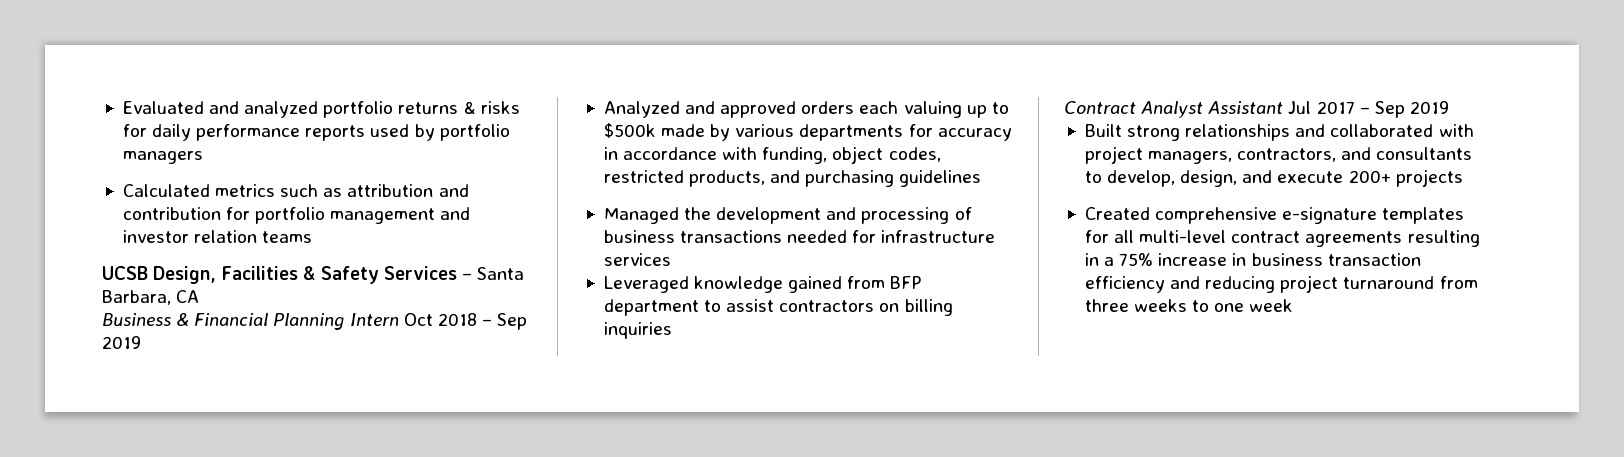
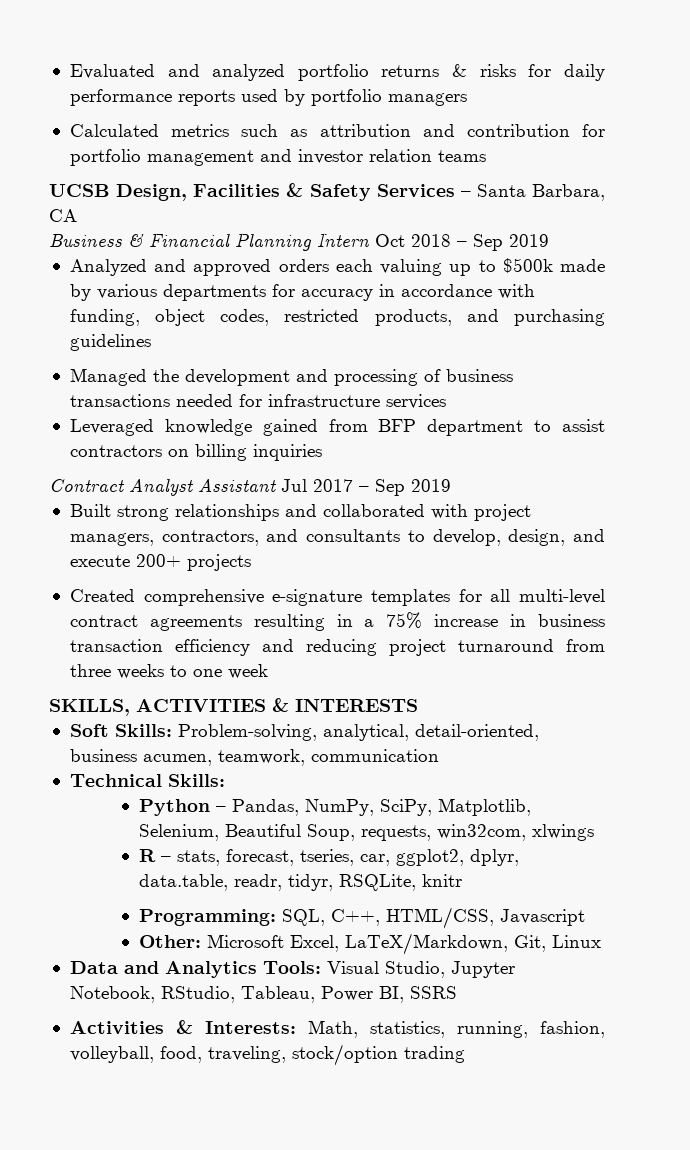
+ SKILLS, ACTIVITIES & INTERESTS
+ Soft Skills: Problem-solving, analytical, detail-oriented, business acumen, teamwork, communication
+ Technical Skills:
+ Python – Pandas, NumPy, SciPy, Matplotlib, Selenium, Beautiful Soup, requests, win32com, xlwings
+ R – stats, forecast, tseries, car, ggplot2, dplyr, data.table, readr, tidyr, RSQLite, knitr
+ Programming: SQL, C++, HTML/CSS, Javascript
+ Other: Microsoft Excel, LaTeX/Markdown, Git, Linux
+ Data and Analytics Tools: Visual Studio, Jupyter Notebook, RStudio, Tableau, Power BI, SSRS
+ Activities & Interests: Math, statistics, running, fashion, volleyball, food, traveling, stock/option trading

